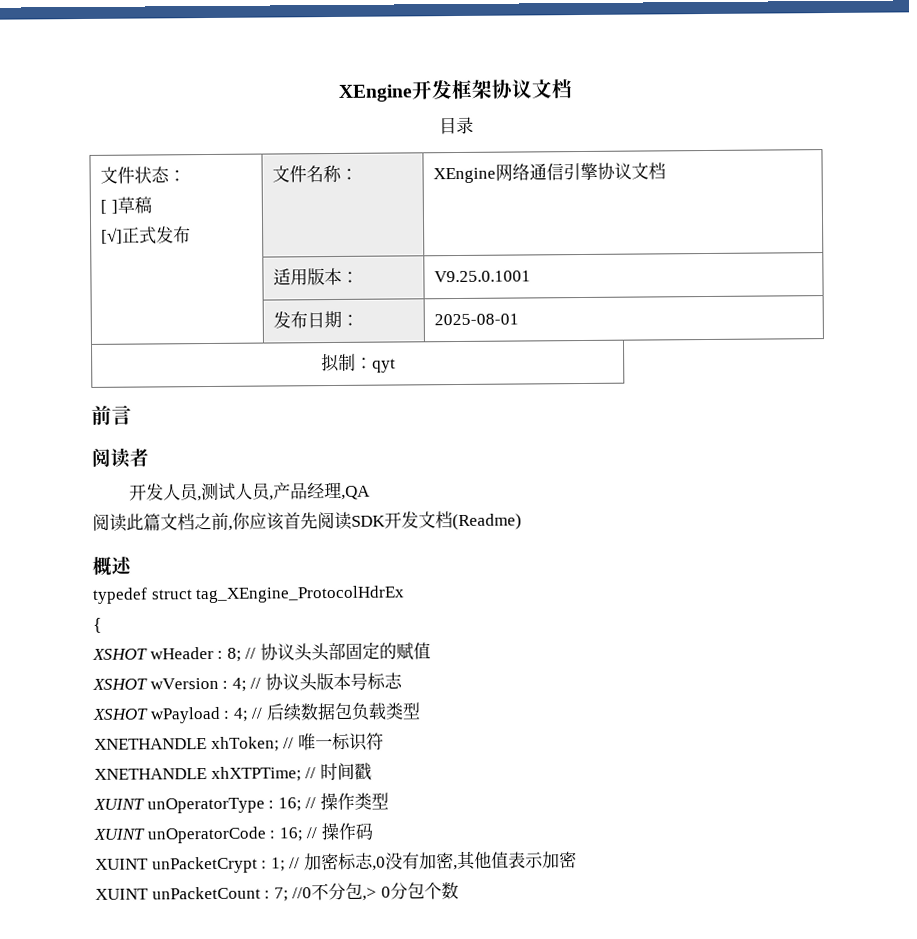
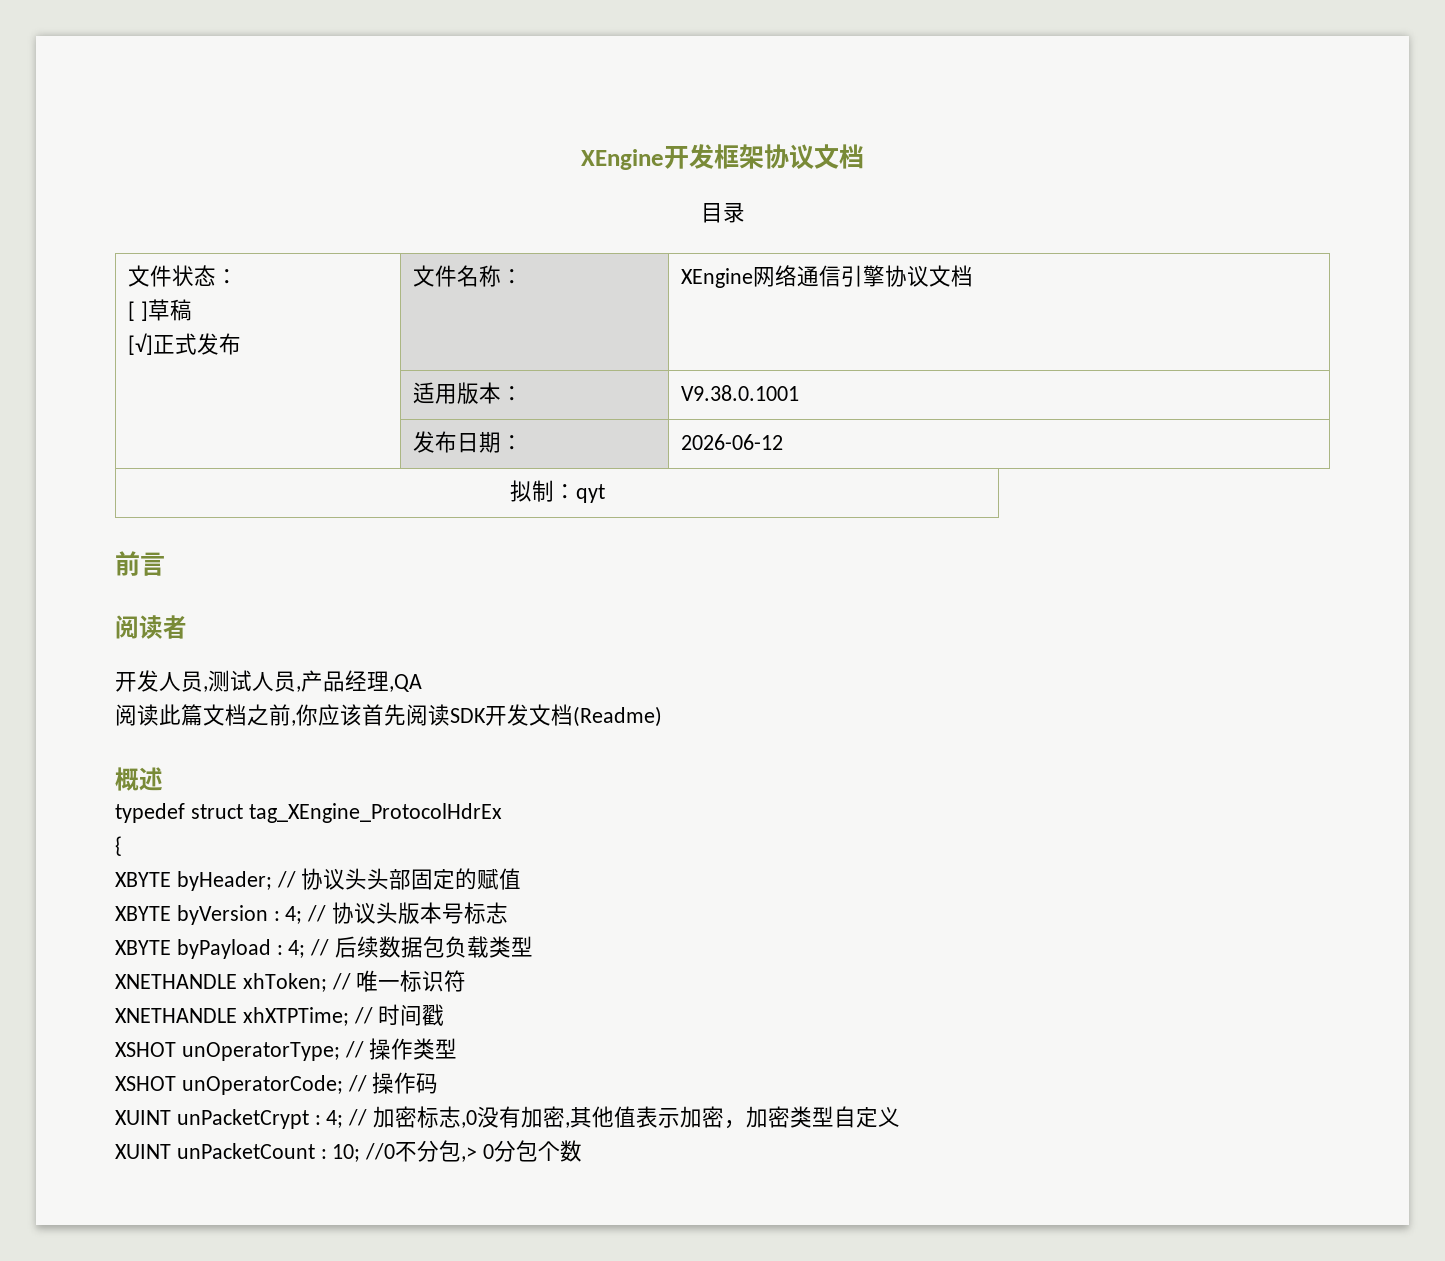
- | 适用版本： | V9.25.0.1001
+ | 适用版本： | V9.38.0.1001
- | 发布日期： | 2025-08-01
+ | 发布日期： | 2026-06-12
- XSHOT wHeader : 8; // 协议头头部固定的赋值
+ XBYTE byHeader; // 协议头头部固定的赋值
- XSHOT wVersion : 4; // 协议头版本号标志
+ XBYTE byVersion : 4; // 协议头版本号标志
- XSHOT wPayload : 4; // 后续数据包负载类型
+ XBYTE byPayload : 4; // 后续数据包负载类型
- XUINT unOperatorType : 16; // 操作类型
+ XSHOT unOperatorType; // 操作类型
- XUINT unOperatorCode : 16; // 操作码
+ XSHOT unOperatorCode; // 操作码
- XUINT unPacketCrypt : 1; // 加密标志,0没有加密,其他值表示加密
+ XUINT unPacketCrypt : 4; // 加密标志,0没有加密,其他值表示加密，加密类型自定义
- XUINT unPacketCount : 7; //0不分包,> 0分包个数
+ XUINT unPacketCount : 10; //0不分包,> 0分包个数

